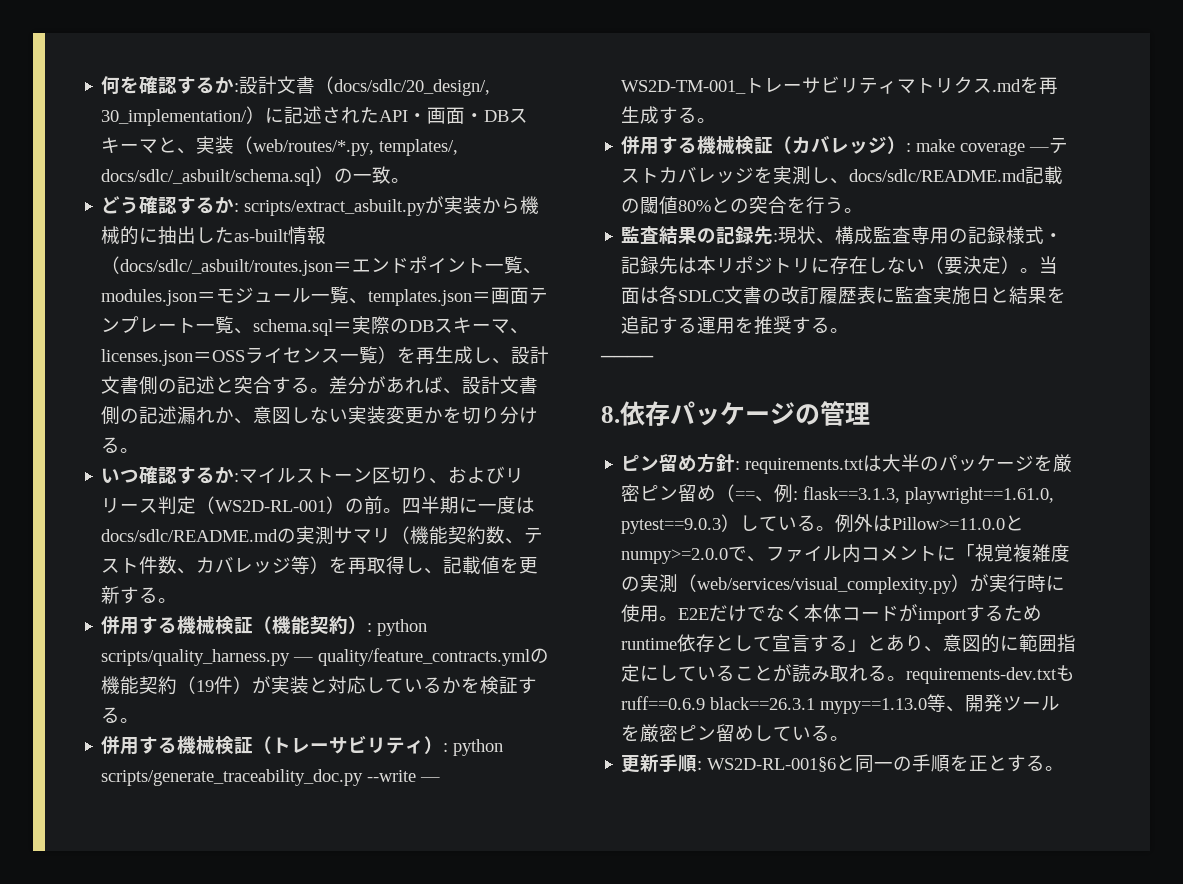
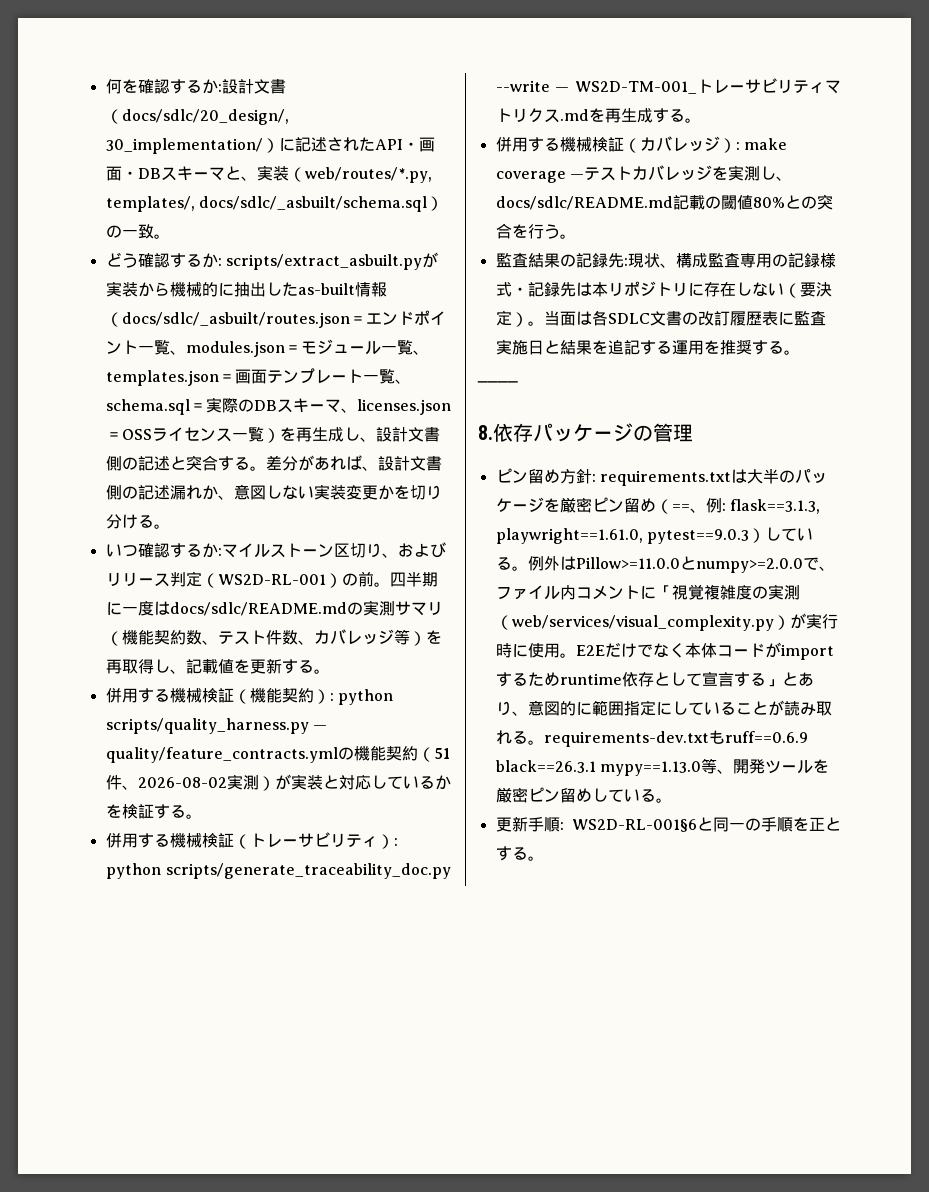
- 併用する機械検証（機能契約）: python scripts/quality_harness.py — quality/feature_contracts.ymlの機能契約（19件）が実装と対応しているかを検証する。
+ 併用する機械検証（機能契約）: python scripts/quality_harness.py — quality/feature_contracts.ymlの機能契約（51件、2026-08-02実測）が実装と対応しているかを検証する。

